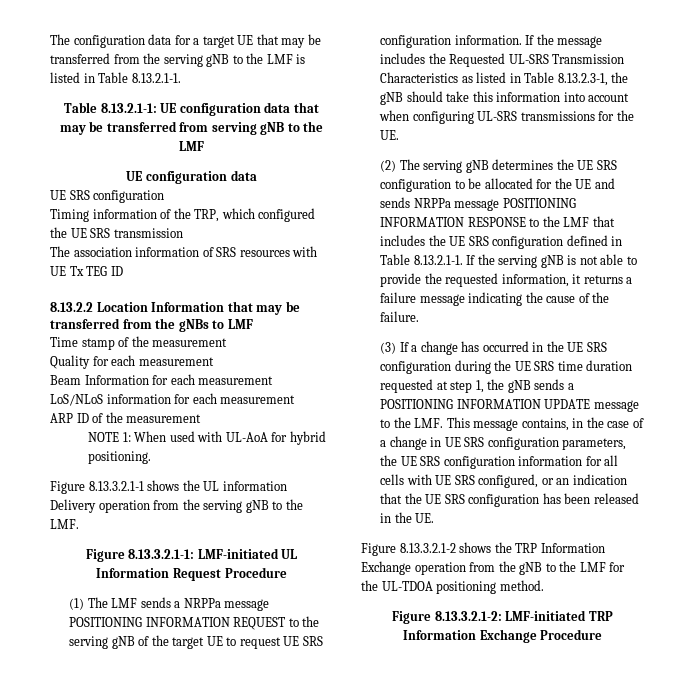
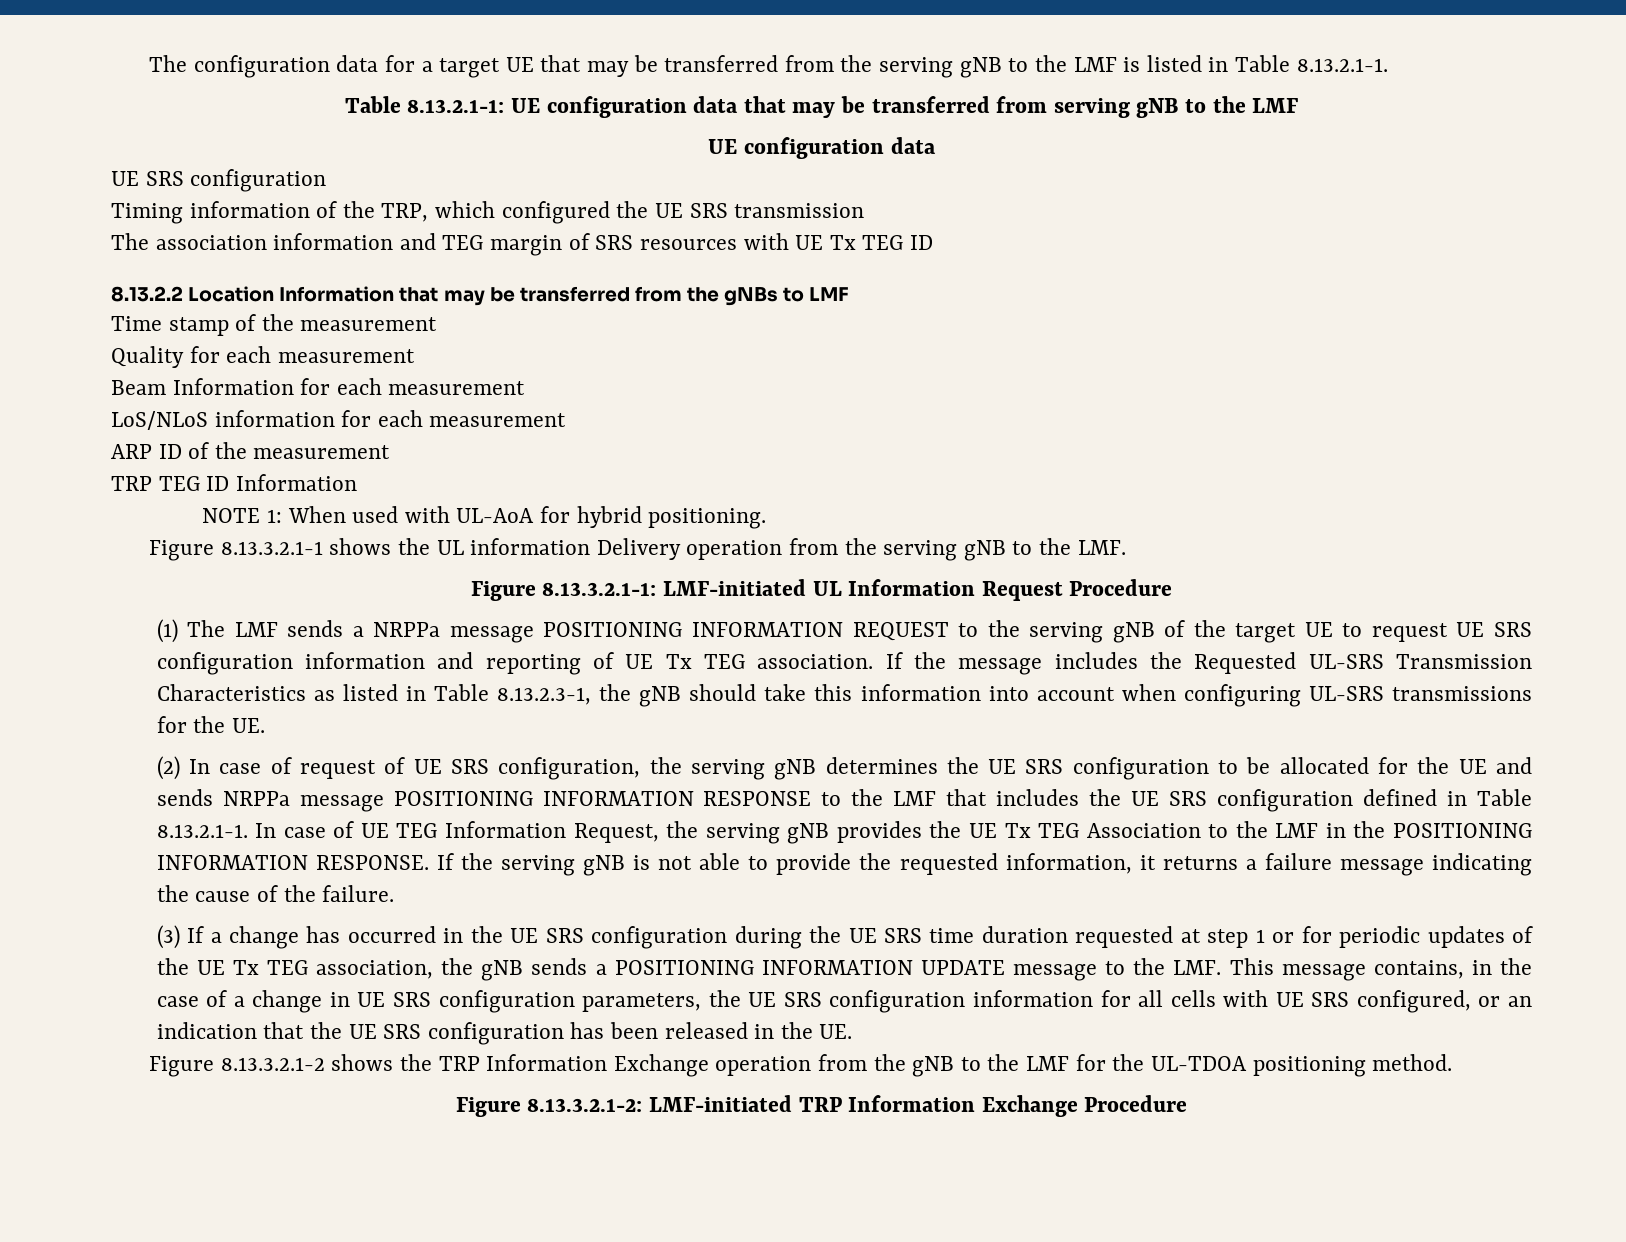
- The association information of SRS resources with UE Tx TEG ID
+ The association information and TEG margin of SRS resources with UE Tx TEG ID
+ TRP TEG ID Information
- (1) The LMF sends a NRPPa message POSITIONING INFORMATION REQUEST to the serving gNB of the target UE to request UE SRS configuration information.
+ (1) The LMF sends a NRPPa message POSITIONING INFORMATION REQUEST to the serving gNB of the target UE to request UE SRS configuration information and reporting of UE Tx TEG association.
- (2) The serving gNB determines the UE SRS configuration to be allocated for the UE and sends NRPPa message POSITIONING INFORMATION RESPONSE to the LMF that includes the UE SRS configuration defined in Table 8.13.2.1-1. If the serving gNB is not able to provide the requested information, it returns a failure message indicating the cause of the failure.
+ (2) In case of request of UE SRS configuration, the serving gNB determines the UE SRS configuration to be allocated for the UE and sends NRPPa message POSITIONING INFORMATION RESPONSE to the LMF that includes the UE SRS configuration defined in Table 8.13.2.1-1. In case of UE TEG Information Request, the serving gNB provides the UE Tx TEG Association to the LMF in the POSITIONING INFORMATION RESPONSE. If the serving gNB is not able to provide the requested information, it returns a failure message indicating the cause of the failure.
- (3) If a change has occurred in the UE SRS configuration during the UE SRS time duration requested at step 1, the gNB sends a POSITIONING INFORMATION UPDATE message to the LMF. This message contains, in the case of a change in UE SRS configuration parameters, the UE SRS configuration information for all cells with UE SRS configured, or an indication that the UE SRS configuration has been released in the UE.
+ (3) If a change has occurred in the UE SRS configuration during the UE SRS time duration requested at step 1 or for periodic updates of the UE Tx TEG association, the gNB sends a POSITIONING INFORMATION UPDATE message to the LMF. This message contains, in the case of a change in UE SRS configuration parameters, the UE SRS configuration information for all cells with UE SRS configured, or an indication that the UE SRS configuration has been released in the UE.

